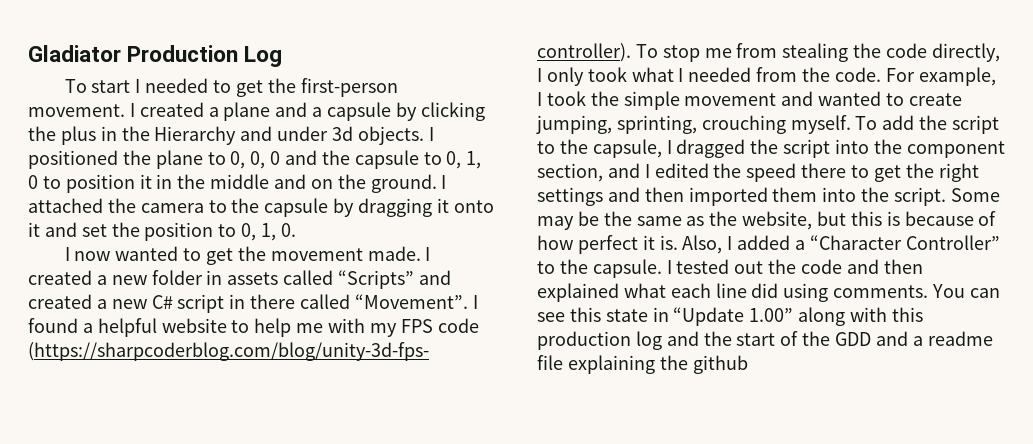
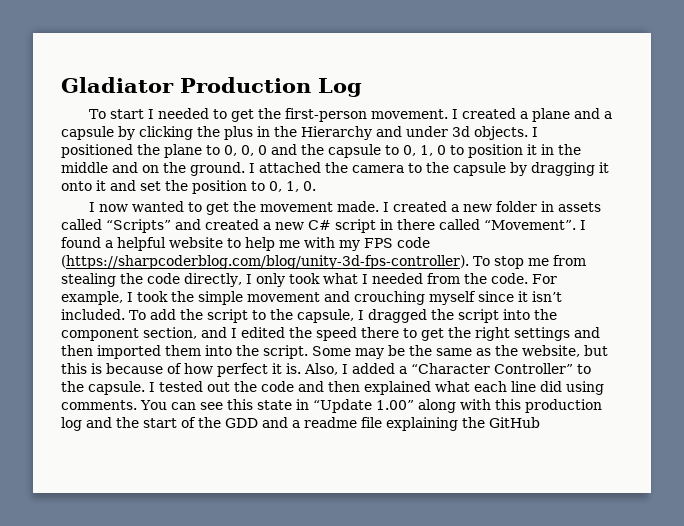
- For example, I took the simple movement and wanted to create jumping, sprinting, crouching myself.
+ For example, I took the simple movement and crouching myself since it isn’t included.
- You can see this state in “Update 1.00” along with this production log and the start of the GDD and a readme file explaining the github
+ You can see this state in “Update 1.00” along with this production log and the start of the GDD and a readme file explaining the GitHub

